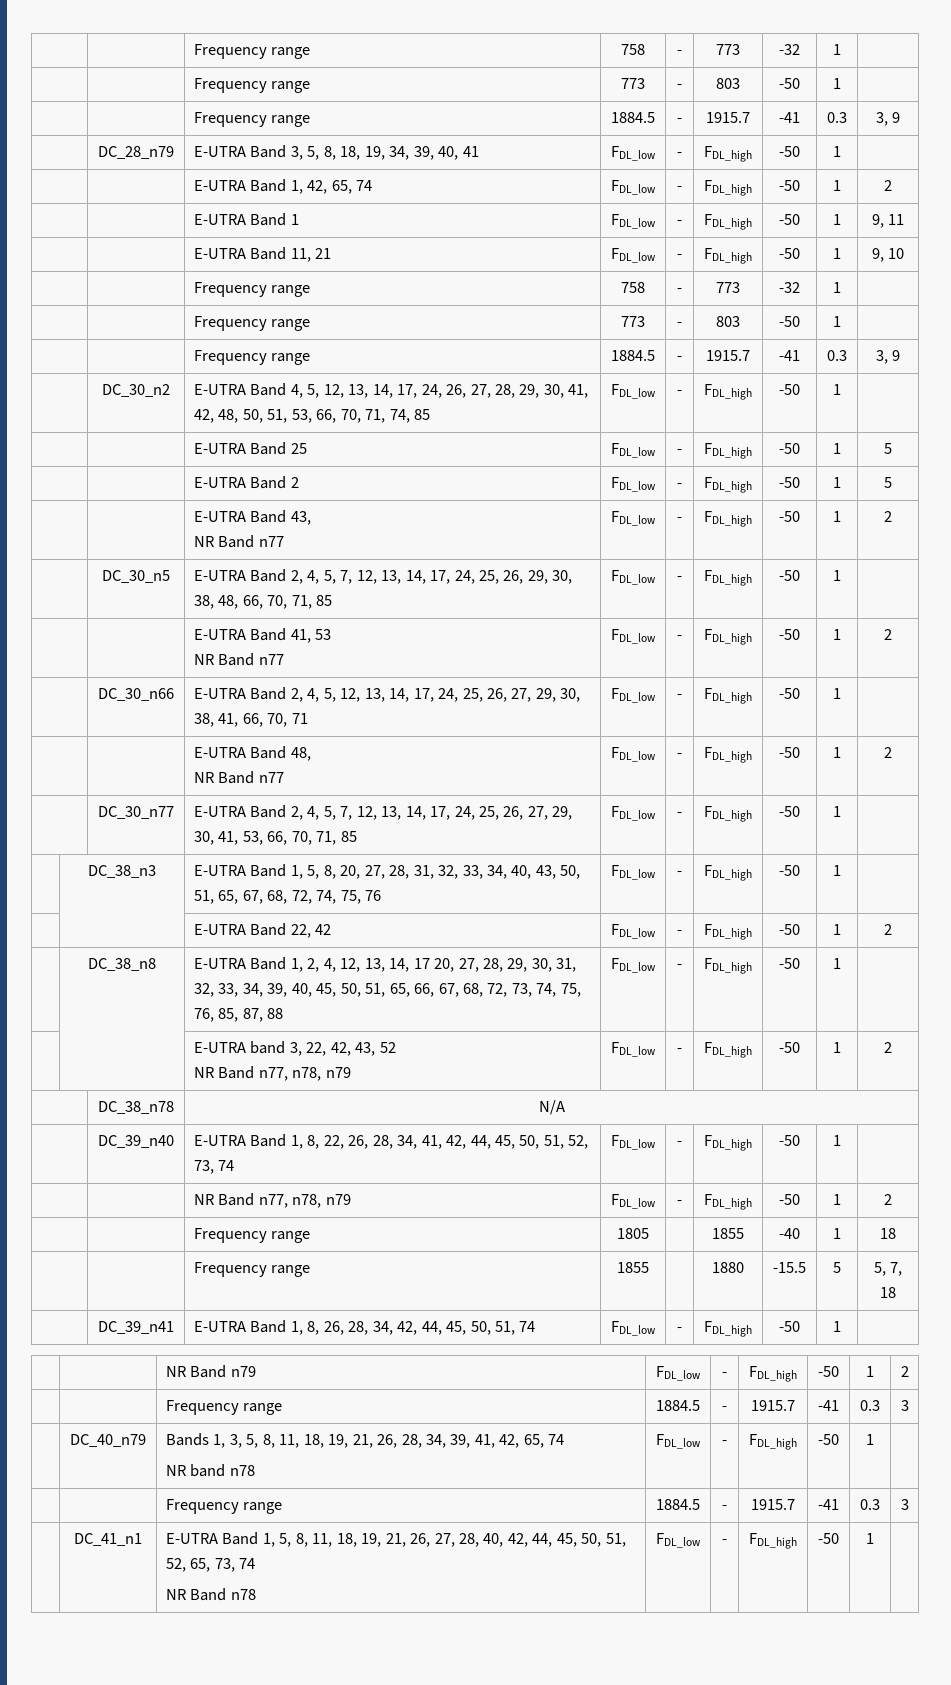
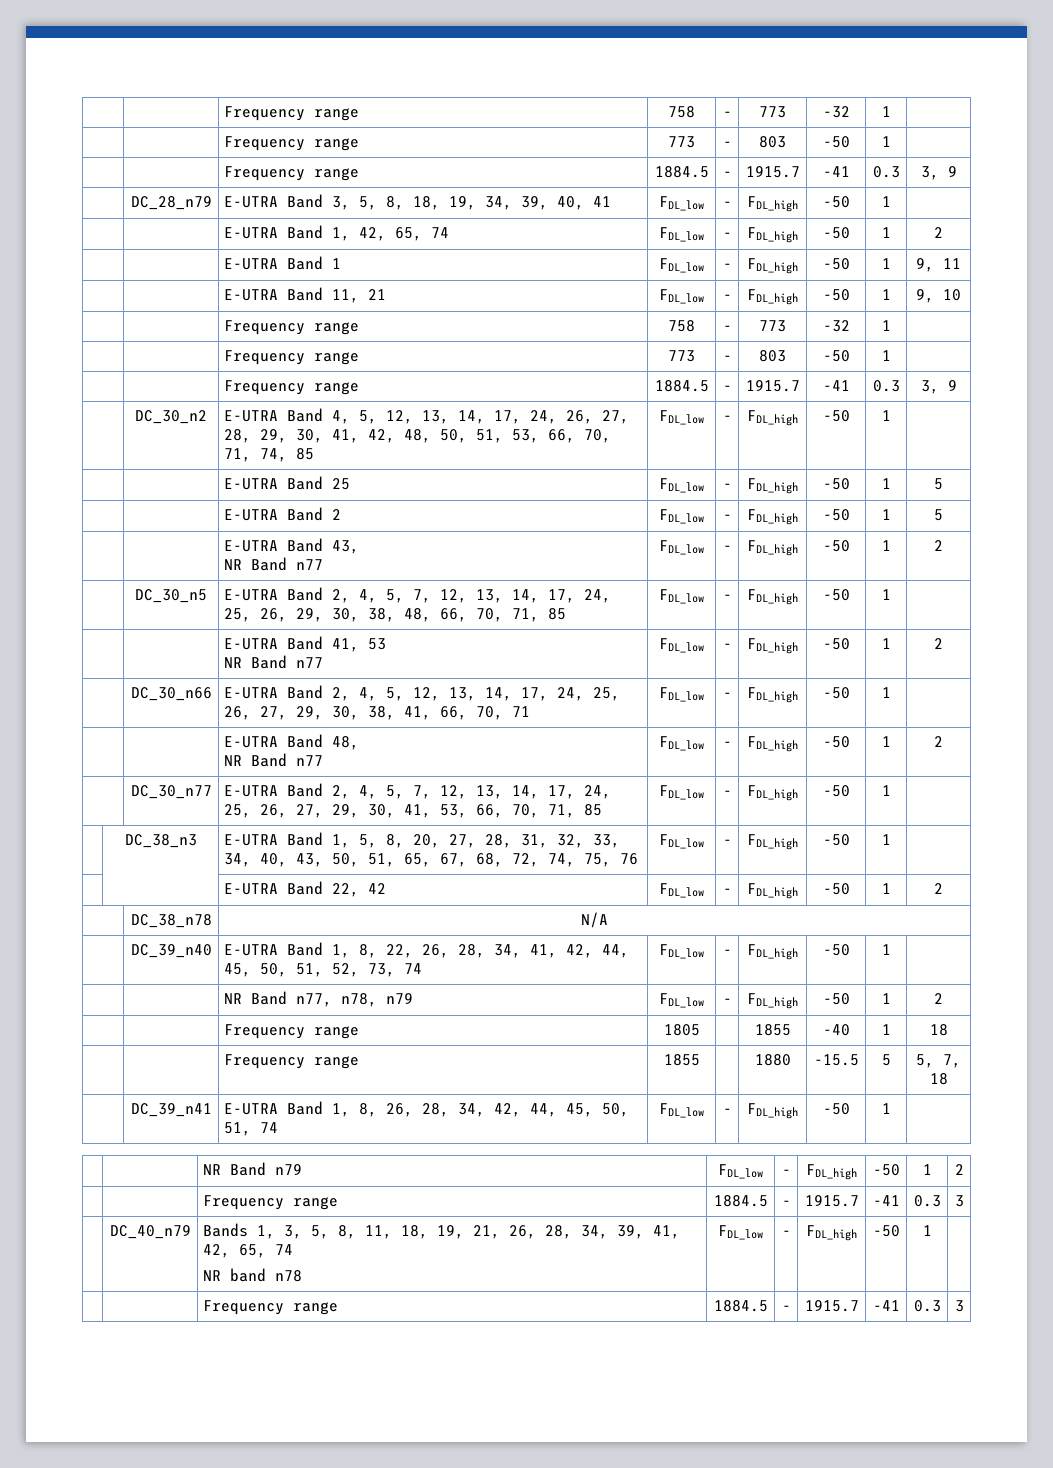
- DC_38_n8 | E-UTRA Band 1, 2, 4, 12, 13, 14, 17 20, 27, 28, 29, 30, 31, 32, 33, 34, 39, 40, 45, 50, 51, 65, 66, 67, 68, 72, 73, 74, 75, 76, 85, 87, 88 | FDL_low | - | FDL_high | -50 | 1 |
- | | E-UTRA band 3, 22, 42, 43, 52
- NR Band n77, n78, n79 | FDL_low | - | FDL_high | -50 | 1 | 2
- | DC_41_n1 | E-UTRA Band 1, 5, 8, 11, 18, 19, 21, 26, 27, 28, 40, 42, 44, 45, 50, 51, 52, 65, 73, 74
- NR Band n78 | FDL_low | - | FDL_high | -50 | 1 |

